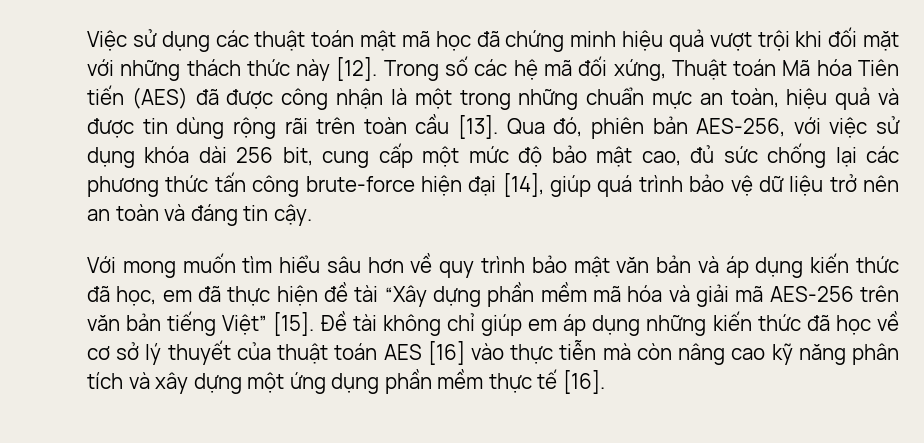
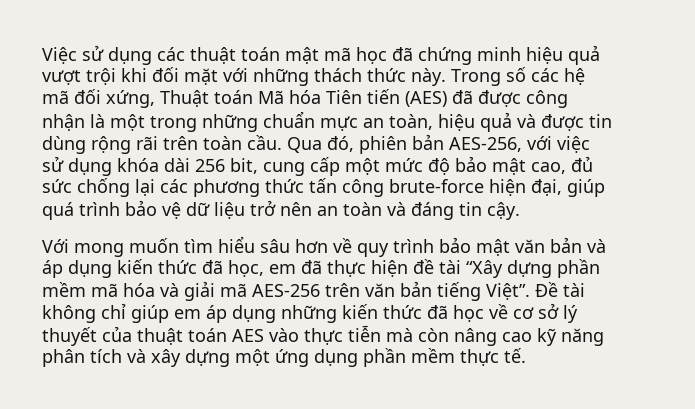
- Việc sử dụng các thuật toán mật mã học đã chứng minh hiệu quả vượt trội khi đối mặt với những thách thức này [12].
+ Việc sử dụng các thuật toán mật mã học đã chứng minh hiệu quả vượt trội khi đối mặt với những thách thức này.
- Trong số các hệ mã đối xứng, Thuật toán Mã hóa Tiên tiến (AES) đã được công nhận là một trong những chuẩn mực an toàn, hiệu quả và được tin dùng rộng rãi trên toàn cầu [13].
+ Trong số các hệ mã đối xứng, Thuật toán Mã hóa Tiên tiến (AES) đã được công nhận là một trong những chuẩn mực an toàn, hiệu quả và được tin dùng rộng rãi trên toàn cầu.
- Qua đó, phiên bản AES-256, với việc sử dụng khóa dài 256 bit, cung cấp một mức độ bảo mật cao, đủ sức chống lại các phương thức tấn công brute-force hiện đại [14], giúp quá trình bảo vệ dữ liệu trở nên an toàn và đáng tin cậy.
+ Qua đó, phiên bản AES-256, với việc sử dụng khóa dài 256 bit, cung cấp một mức độ bảo mật cao, đủ sức chống lại các phương thức tấn công brute-force hiện đại, giúp quá trình bảo vệ dữ liệu trở nên an toàn và đáng tin cậy.
- Với mong muốn tìm hiểu sâu hơn về quy trình bảo mật văn bản và áp dụng kiến thức đã học, em đã thực hiện đề tài “Xây dựng phần mềm mã hóa và giải mã AES-256 trên văn bản tiếng Việt” [15].
+ Với mong muốn tìm hiểu sâu hơn về quy trình bảo mật văn bản và áp dụng kiến thức đã học, em đã thực hiện đề tài “Xây dựng phần mềm mã hóa và giải mã AES-256 trên văn bản tiếng Việt”.
- Đề tài không chỉ giúp em áp dụng những kiến thức đã học về cơ sở lý thuyết của thuật toán AES [16] vào thực tiễn mà còn nâng cao kỹ năng phân tích và xây dựng một ứng dụng phần mềm thực tế [16].
+ Đề tài không chỉ giúp em áp dụng những kiến thức đã học về cơ sở lý thuyết của thuật toán AES vào thực tiễn mà còn nâng cao kỹ năng phân tích và xây dựng một ứng dụng phần mềm thực tế.

